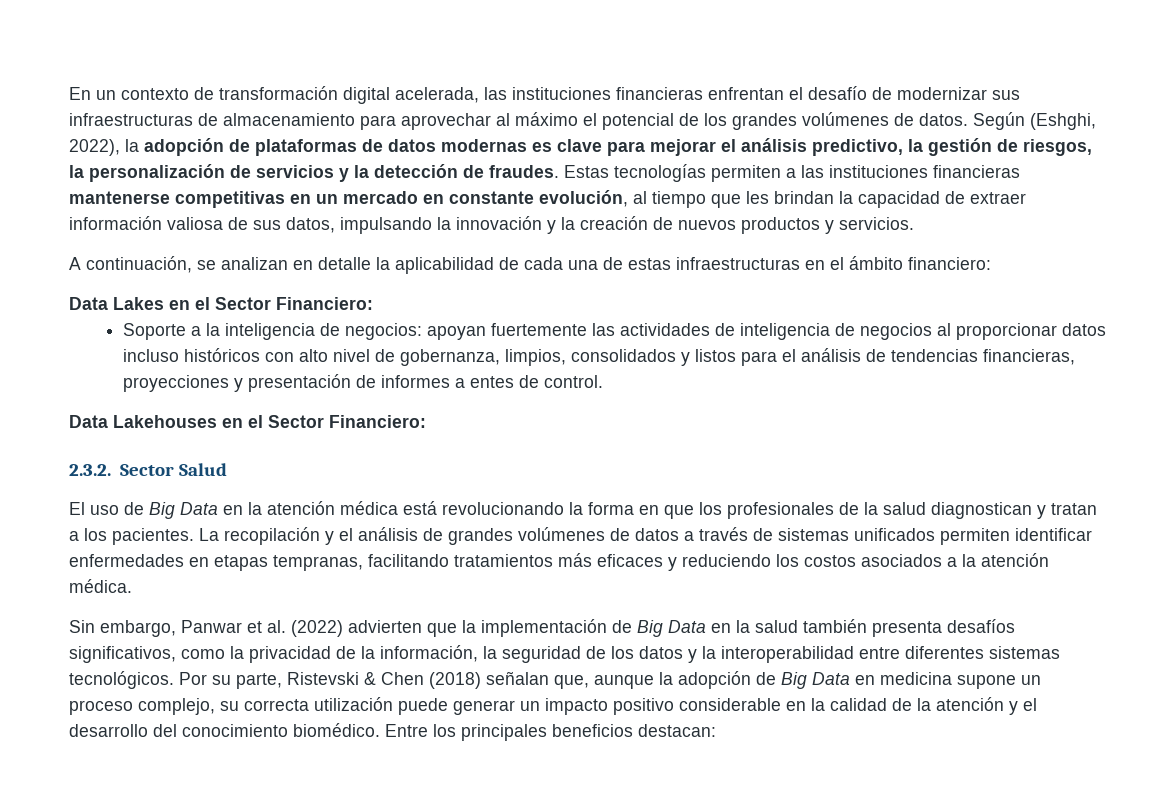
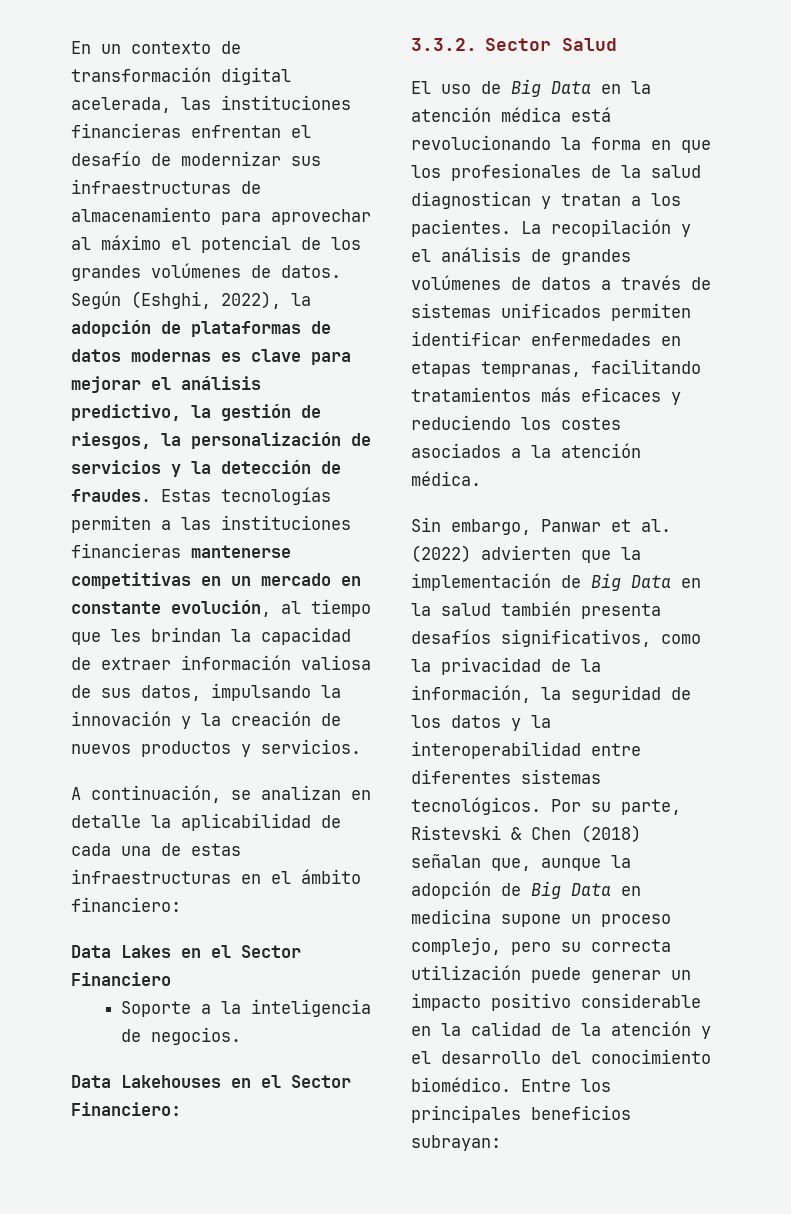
- Data Lakes en el Sector Financiero:
+ Data Lakes en el Sector Financiero
- Soporte a la inteligencia de negocios: apoyan fuertemente las actividades de inteligencia de negocios al proporcionar datos incluso históricos con alto nivel de gobernanza, limpios, consolidados y listos para el análisis de tendencias financieras, proyecciones y presentación de informes a entes de control.
+ Soporte a la inteligencia de negocios.
- 2.3.2. Sector Salud
+ 3.3.2. Sector Salud
- La recopilación y el análisis de grandes volúmenes de datos a través de sistemas unificados permiten identificar enfermedades en etapas tempranas, facilitando tratamientos más eficaces y reduciendo los costos asociados a la atención médica.
+ La recopilación y el análisis de grandes volúmenes de datos a través de sistemas unificados permiten identificar enfermedades en etapas tempranas, facilitando tratamientos más eficaces y reduciendo los costes asociados a la atención médica.
- Por su parte, Ristevski & Chen (2018) señalan que, aunque la adopción de Big Data en medicina supone un proceso complejo, su correcta utilización puede generar un impacto positivo considerable en la calidad de la atención y el desarrollo del conocimiento biomédico.
+ Por su parte, Ristevski & Chen (2018) señalan que, aunque la adopción de Big Data en medicina supone un proceso complejo, pero su correcta utilización puede generar un impacto positivo considerable en la calidad de la atención y el desarrollo del conocimiento biomédico.
- Entre los principales beneficios destacan:
+ Entre los principales beneficios subrayan:

